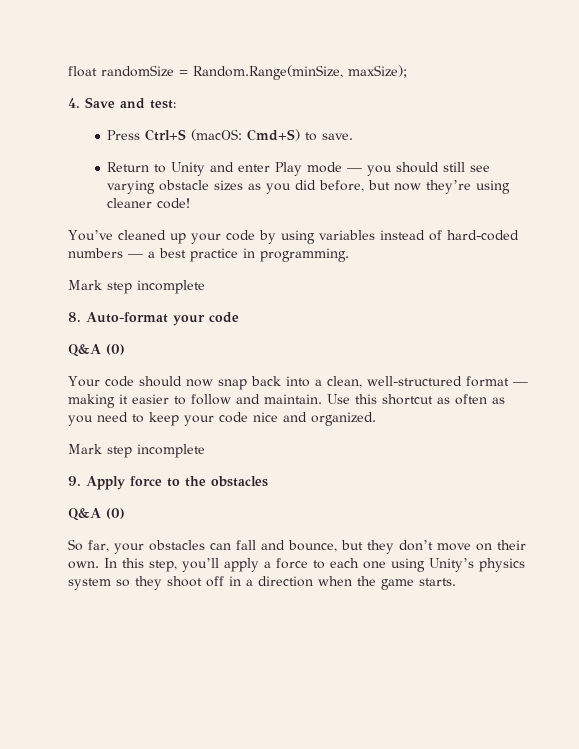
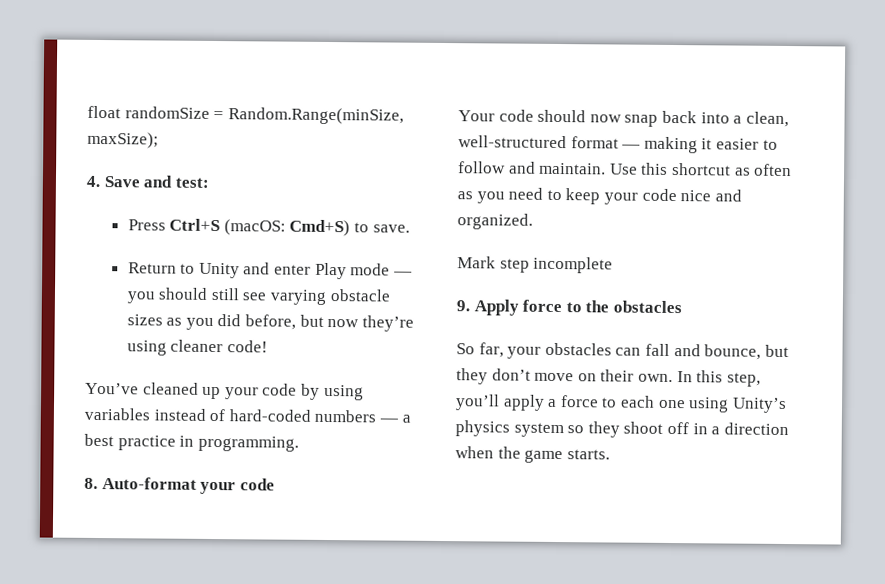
  You’ve cleaned up your code by using variables instead of hard-coded numbers — a best practice in programming.
- Mark step incomplete
  8. Auto-format your code
- Q&A (0)
  9. Apply force to the obstacles
- Q&A (0)

